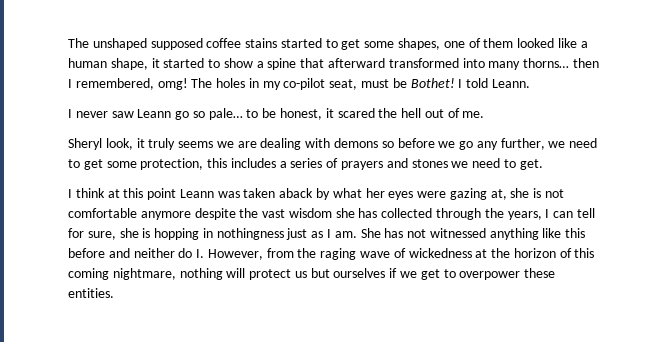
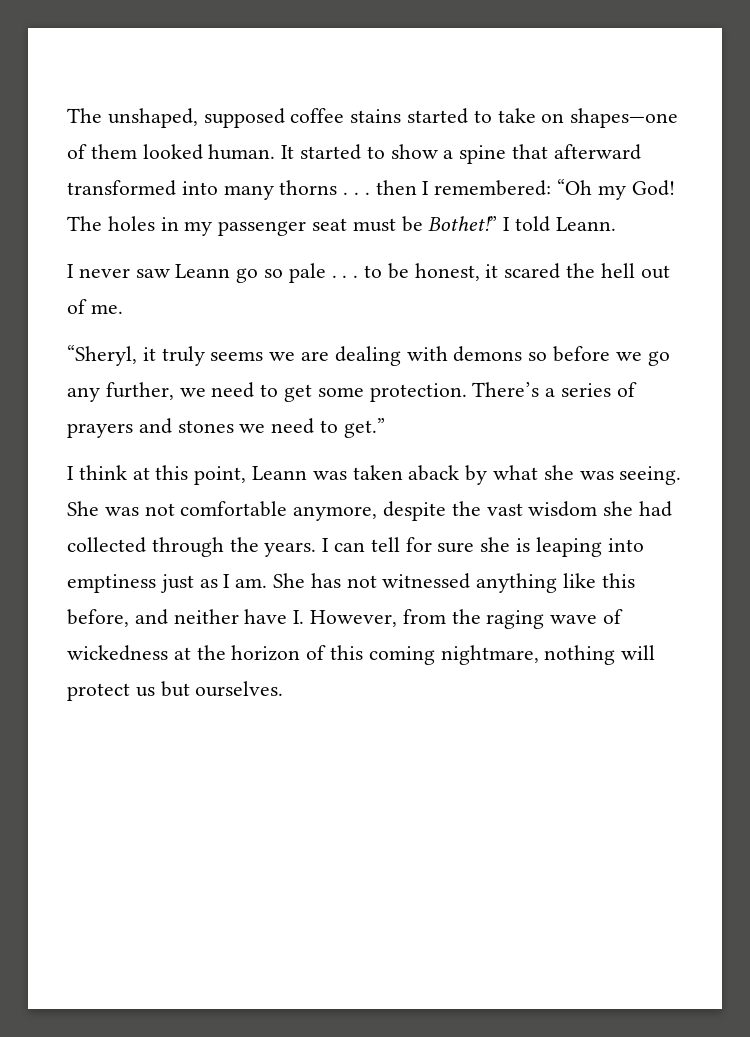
- The unshaped supposed coffee stains started to get some shapes, one of them looked like a human shape, it started to show a spine that afterward transformed into many thorns… then I remembered, omg!
+ The unshaped, supposed coffee stains started to take on shapes—one of them looked human. It started to show a spine that afterward transformed into many thorns . . . then I remembered: “Oh my God!
- The holes in my co-pilot seat, must be Bothet!
+ The holes in my passenger seat must be Bothet!”
- I never saw Leann go so pale… to be honest, it scared the hell out of me.
+ I never saw Leann go so pale . . . to be honest, it scared the hell out of me.
- Sheryl look, it truly seems we are dealing with demons so before we go any further, we need to get some protection, this includes a series of prayers and stones we need to get.
+ “Sheryl, it truly seems we are dealing with demons so before we go any further, we need to get some protection. There’s a series of prayers and stones we need to get.”
- I think at this point Leann was taken aback by what her eyes were gazing at, she is not comfortable anymore despite the vast wisdom she has collected through the years, I can tell for sure, she is hopping in nothingness just as I am.
+ I think at this point, Leann was taken aback by what she was seeing. She was not comfortable anymore, despite the vast wisdom she had collected through the years. I can tell for sure she is leaping into emptiness just as I am.
- She has not witnessed anything like this before and neither do I. However, from the raging wave of wickedness at the horizon of this coming nightmare, nothing will protect us but ourselves if we get to overpower these entities.
+ She has not witnessed anything like this before, and neither have I. However, from the raging wave of wickedness at the horizon of this coming nightmare, nothing will protect us but ourselves.

